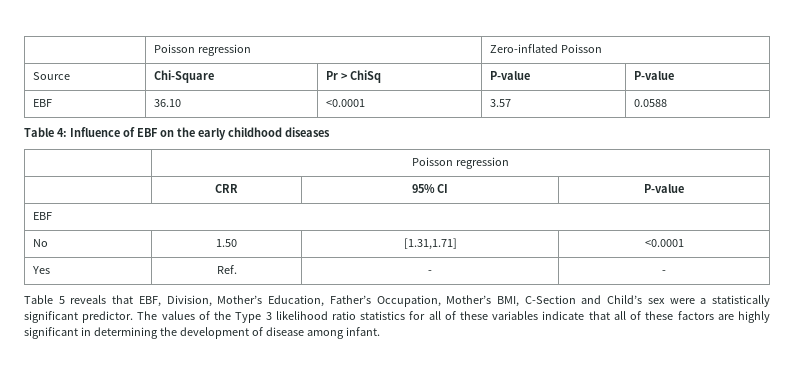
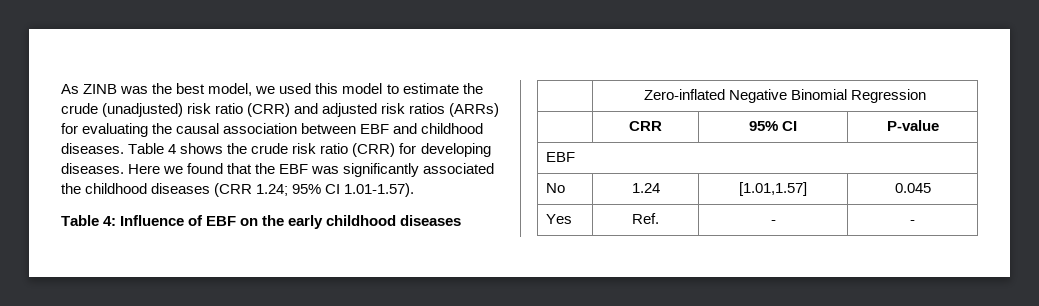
- | Poisson regression | Zero-inflated Poisson
- Source | Chi-Square | Pr > ChiSq | P-value | P-value
- EBF | 36.10 | <0.0001 | 3.57 | 0.0588
+ As ZINB was the best model, we used this model to estimate the crude (unadjusted) risk ratio (CRR) and adjusted risk ratios (ARRs) for evaluating the causal association between EBF and childhood diseases. Table 4 shows the crude risk ratio (CRR) for developing diseases. Here we found that the EBF was significantly associated the childhood diseases (CRR 1.24; 95% CI 1.01-1.57).
  Table 4: Influence of EBF on the early childhood diseases
- | Poisson regression
+ | Zero-inflated Negative Binomial Regression
- No | 1.50 | [1.31,1.71] | <0.0001
+ No | 1.24 | [1.01,1.57] | 0.045
- Table 5 reveals that EBF, Division, Mother’s Education, Father’s Occupation, Mother’s BMI, C-Section and Child’s sex were a statistically significant predictor. The values of the Type 3 likelihood ratio statistics for all of these variables indicate that all of these factors are highly significant in determining the development of disease among infant.

